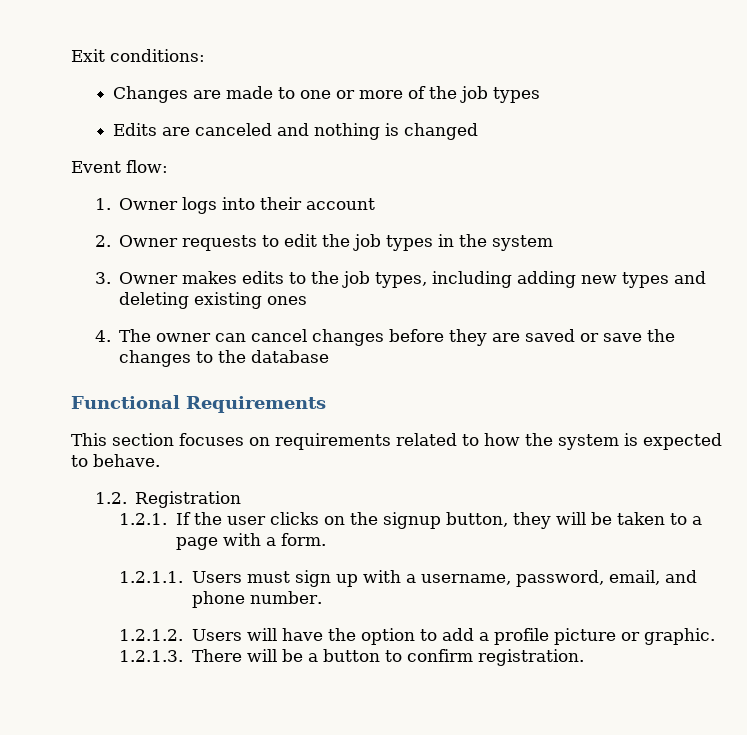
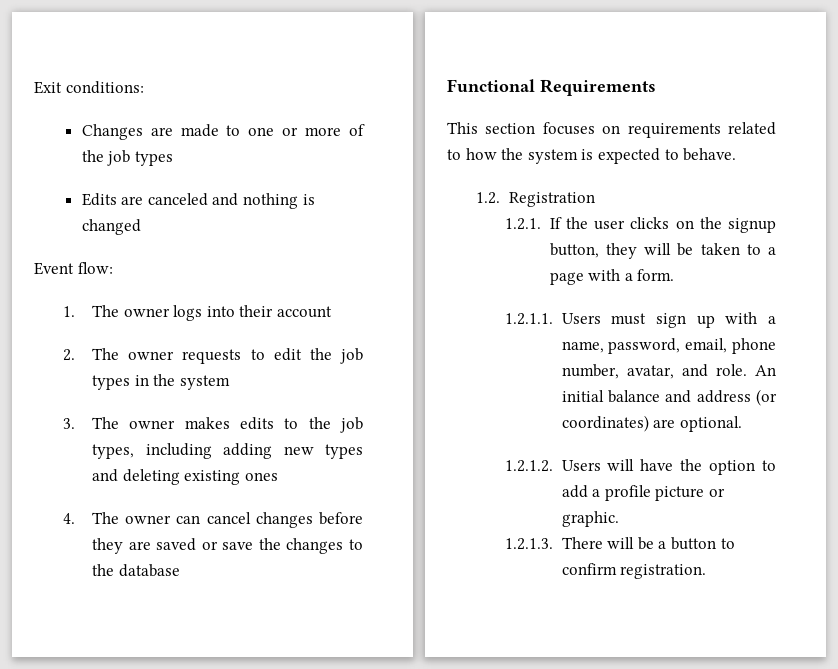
- 1. Owner logs into their account
+ 1. The owner logs into their account
- 2. Owner requests to edit the job types in the system
+ 2. The owner requests to edit the job types in the system
- 3. Owner makes edits to the job types, including adding new types and deleting existing ones
+ 3. The owner makes edits to the job types, including adding new types and deleting existing ones
- 1.2.1.1. Users must sign up with a username, password, email, and phone number.
+ 1.2.1.1. Users must sign up with a name, password, email, phone number, avatar, and role. An initial balance and address (or coordinates) are optional.

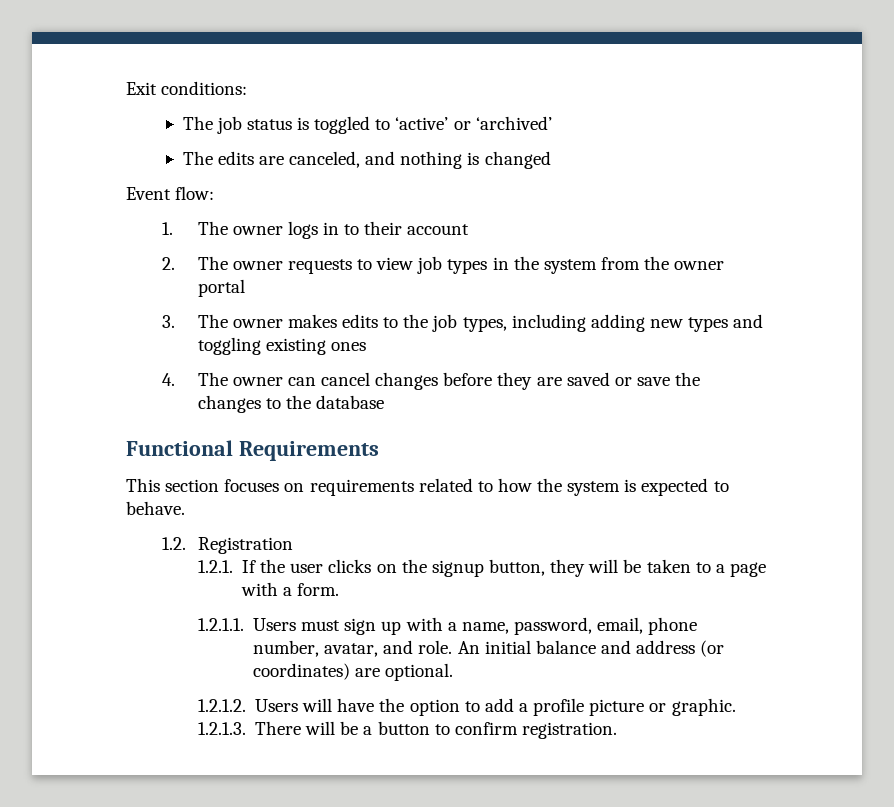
- Changes are made to one or more of the job types
- Edits are canceled and nothing is changed
+ The job status is toggled to ‘active’ or ‘archived’
+ The edits are canceled, and nothing is changed
- 1. The owner logs into their account
+ 1. The owner logs in to their account
- 2. The owner requests to edit the job types in the system
+ 2. The owner requests to view job types in the system from the owner portal
- 3. The owner makes edits to the job types, including adding new types and deleting existing ones
+ 3. The owner makes edits to the job types, including adding new types and toggling existing ones

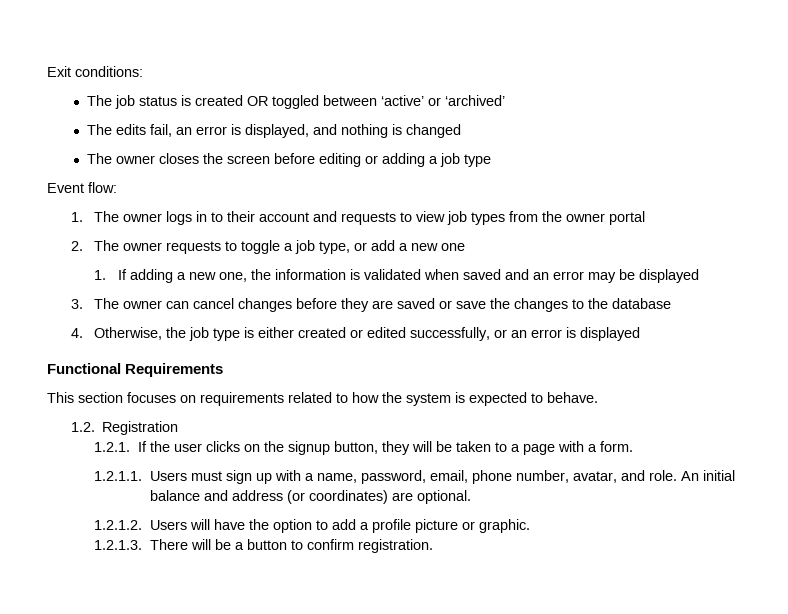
- The job status is toggled to ‘active’ or ‘archived’
+ The job status is created OR toggled between ‘active’ or ‘archived’
- The edits are canceled, and nothing is changed
+ The edits fail, an error is displayed, and nothing is changed
+ The owner closes the screen before editing or adding a job type
- 1. The owner logs in to their account
- 2. The owner requests to view job types in the system from the owner portal
+ 1. The owner logs in to their account and requests to view job types from the owner portal
- 3. The owner makes edits to the job types, including adding new types and toggling existing ones
- 4. The owner can cancel changes before they are saved or save the changes to the database
+ 2. The owner requests to toggle a job type, or add a new one
+ 1. If adding a new one, the information is validated when saved and an error may be displayed
+ 3. The owner can cancel changes before they are saved or save the changes to the database
+ 4. Otherwise, the job type is either created or edited successfully, or an error is displayed

